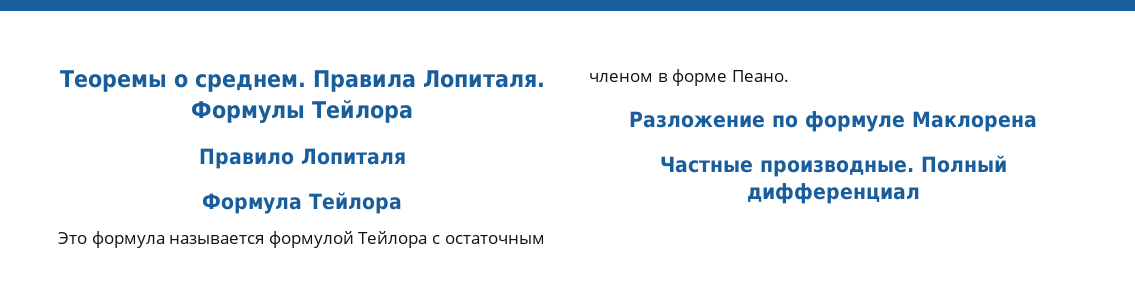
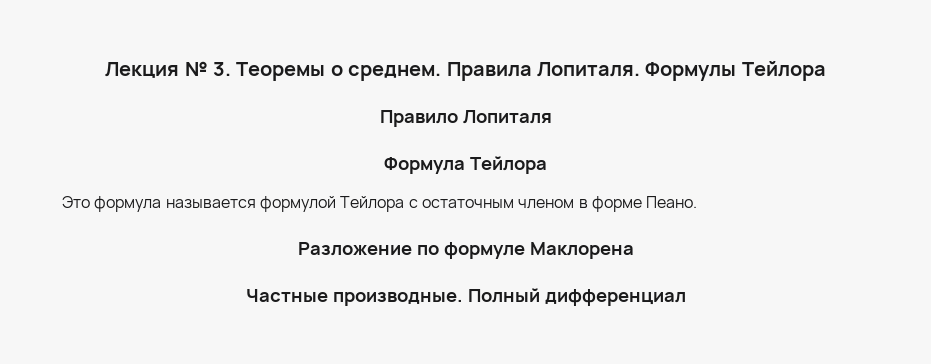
- Теоремы о среднем.
+ Лекция № 3. Теоремы о среднем.

